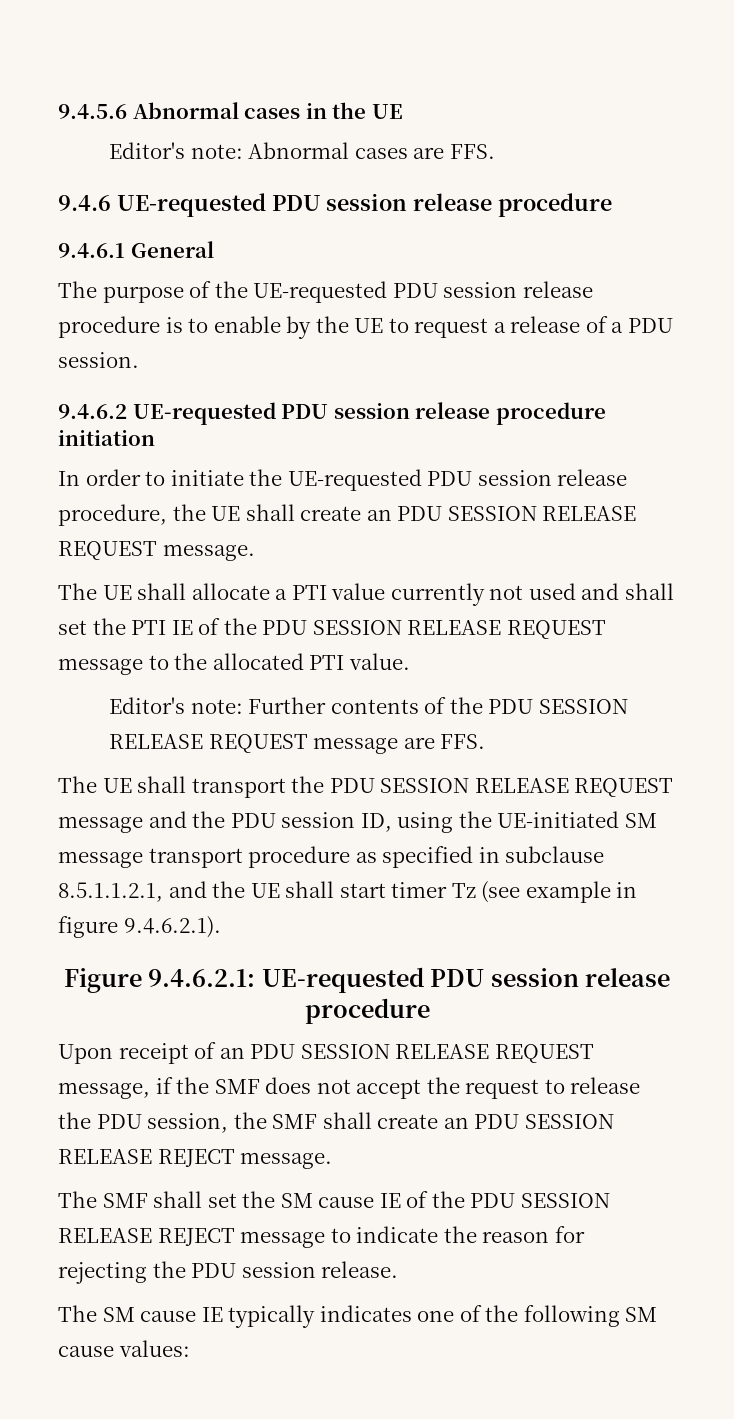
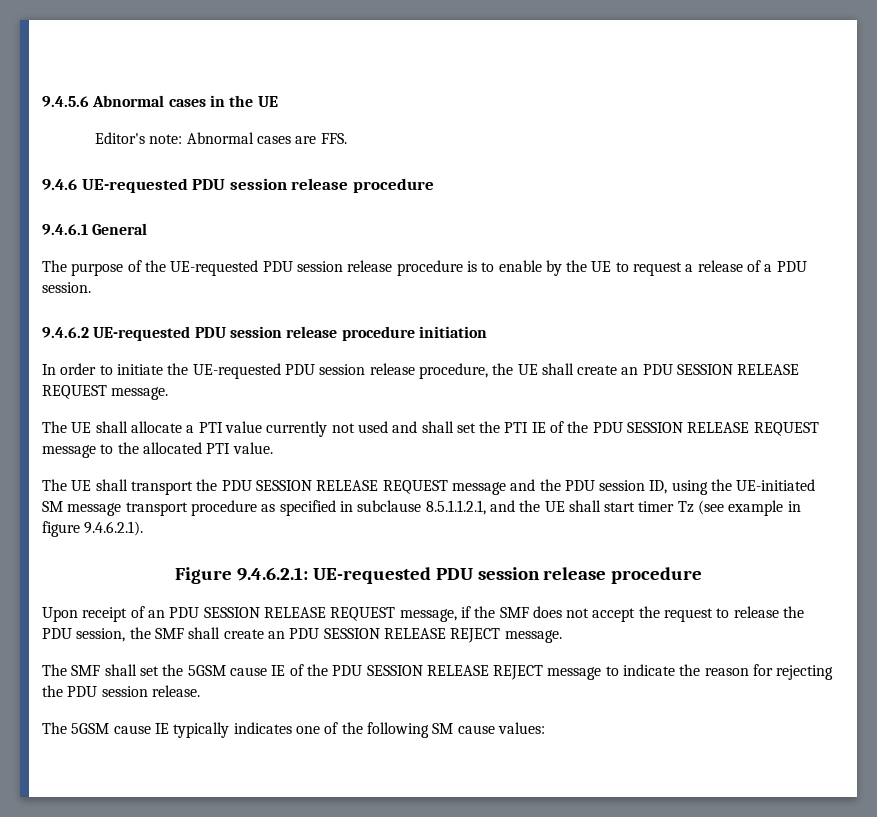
- Editor's note: Further contents of the PDU SESSION RELEASE REQUEST message are FFS.
- The SMF shall set the SM cause IE of the PDU SESSION RELEASE REJECT message to indicate the reason for rejecting the PDU session release.
+ The SMF shall set the 5GSM cause IE of the PDU SESSION RELEASE REJECT message to indicate the reason for rejecting the PDU session release.
- The SM cause IE typically indicates one of the following SM cause values:
+ The 5GSM cause IE typically indicates one of the following SM cause values:

